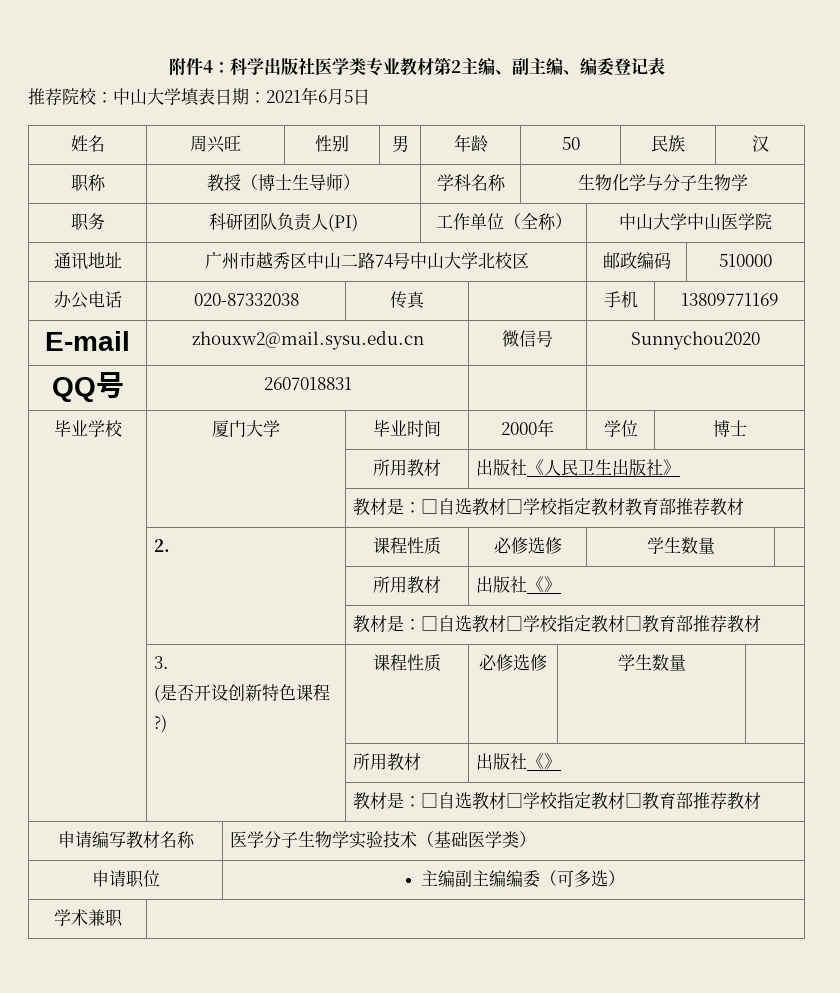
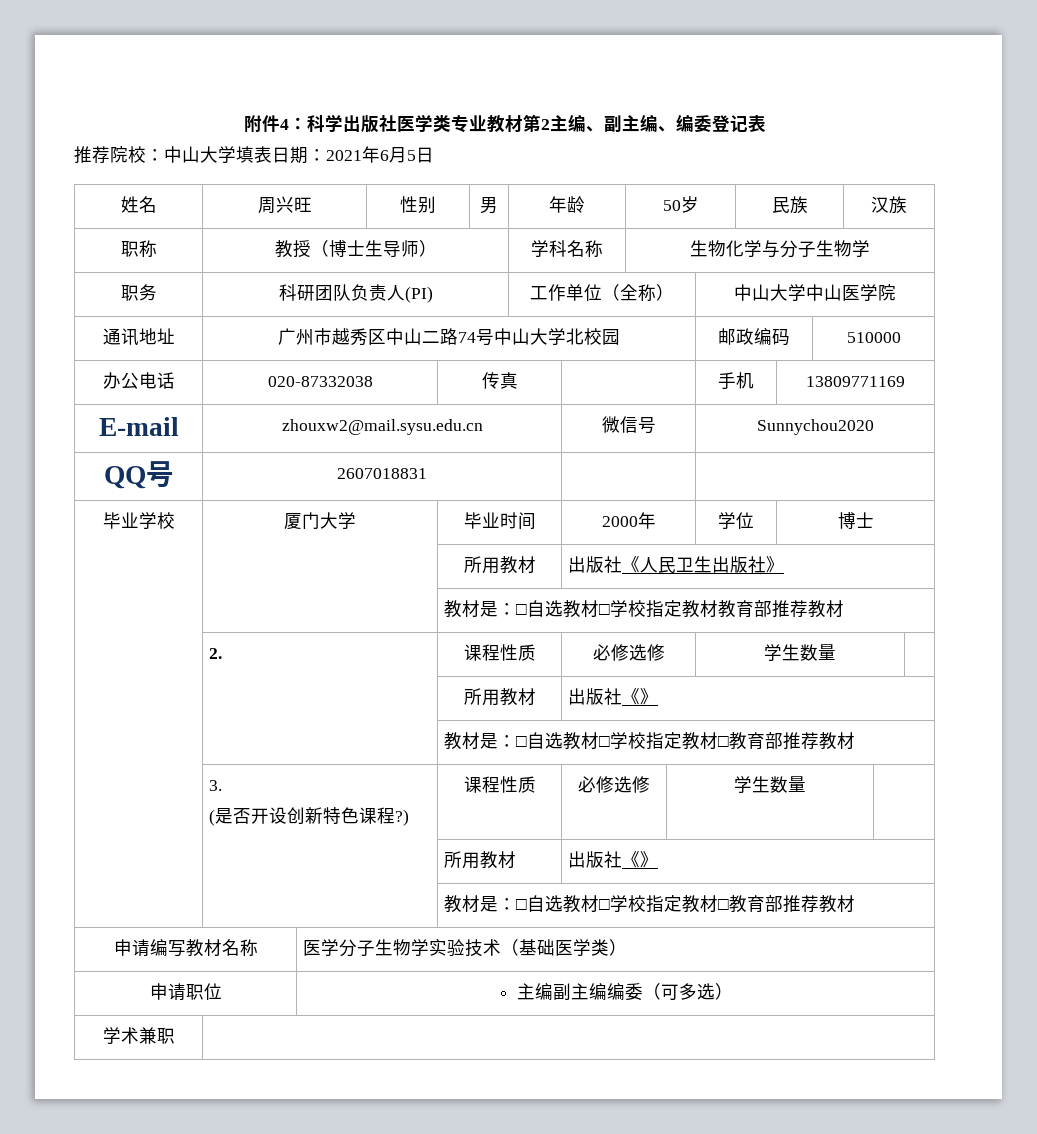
- 姓名 | 周兴旺 | 性别 | 男 | 年龄 | 50 | 民族 | 汉
+ 姓名 | 周兴旺 | 性别 | 男 | 年龄 | 50岁 | 民族 | 汉族
- 通讯地址 | 广州市越秀区中山二路74号中山大学北校区 | 邮政编码 | 510000
+ 通讯地址 | 广州市越秀区中山二路74号中山大学北校园 | 邮政编码 | 510000

